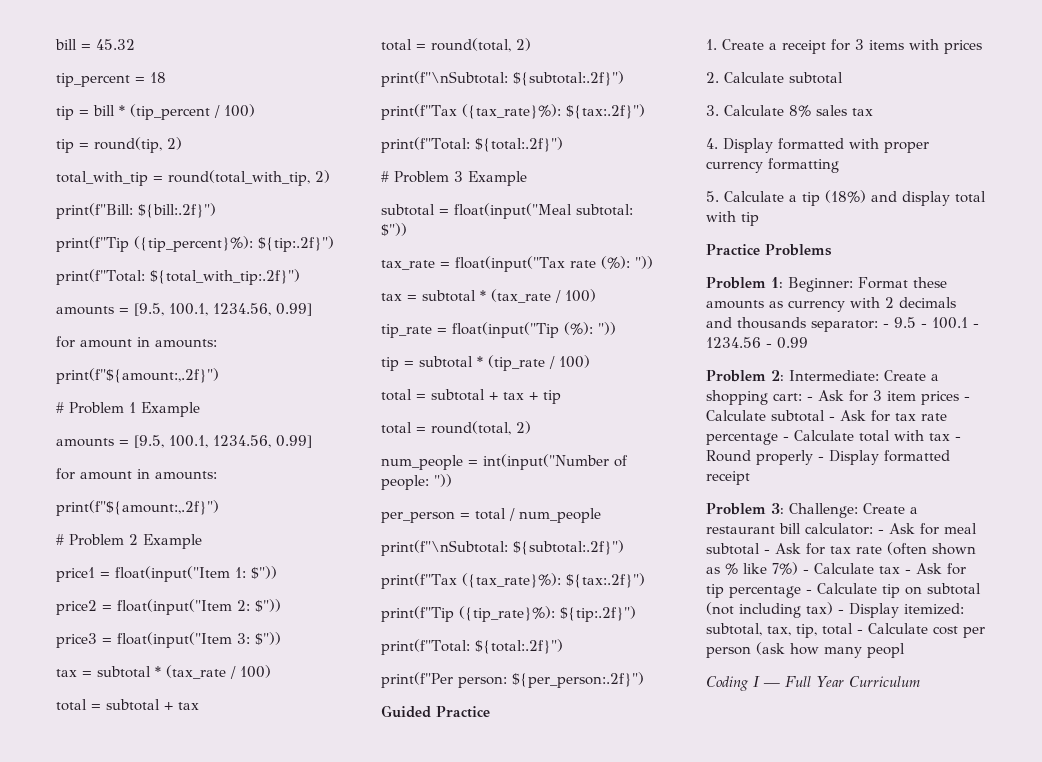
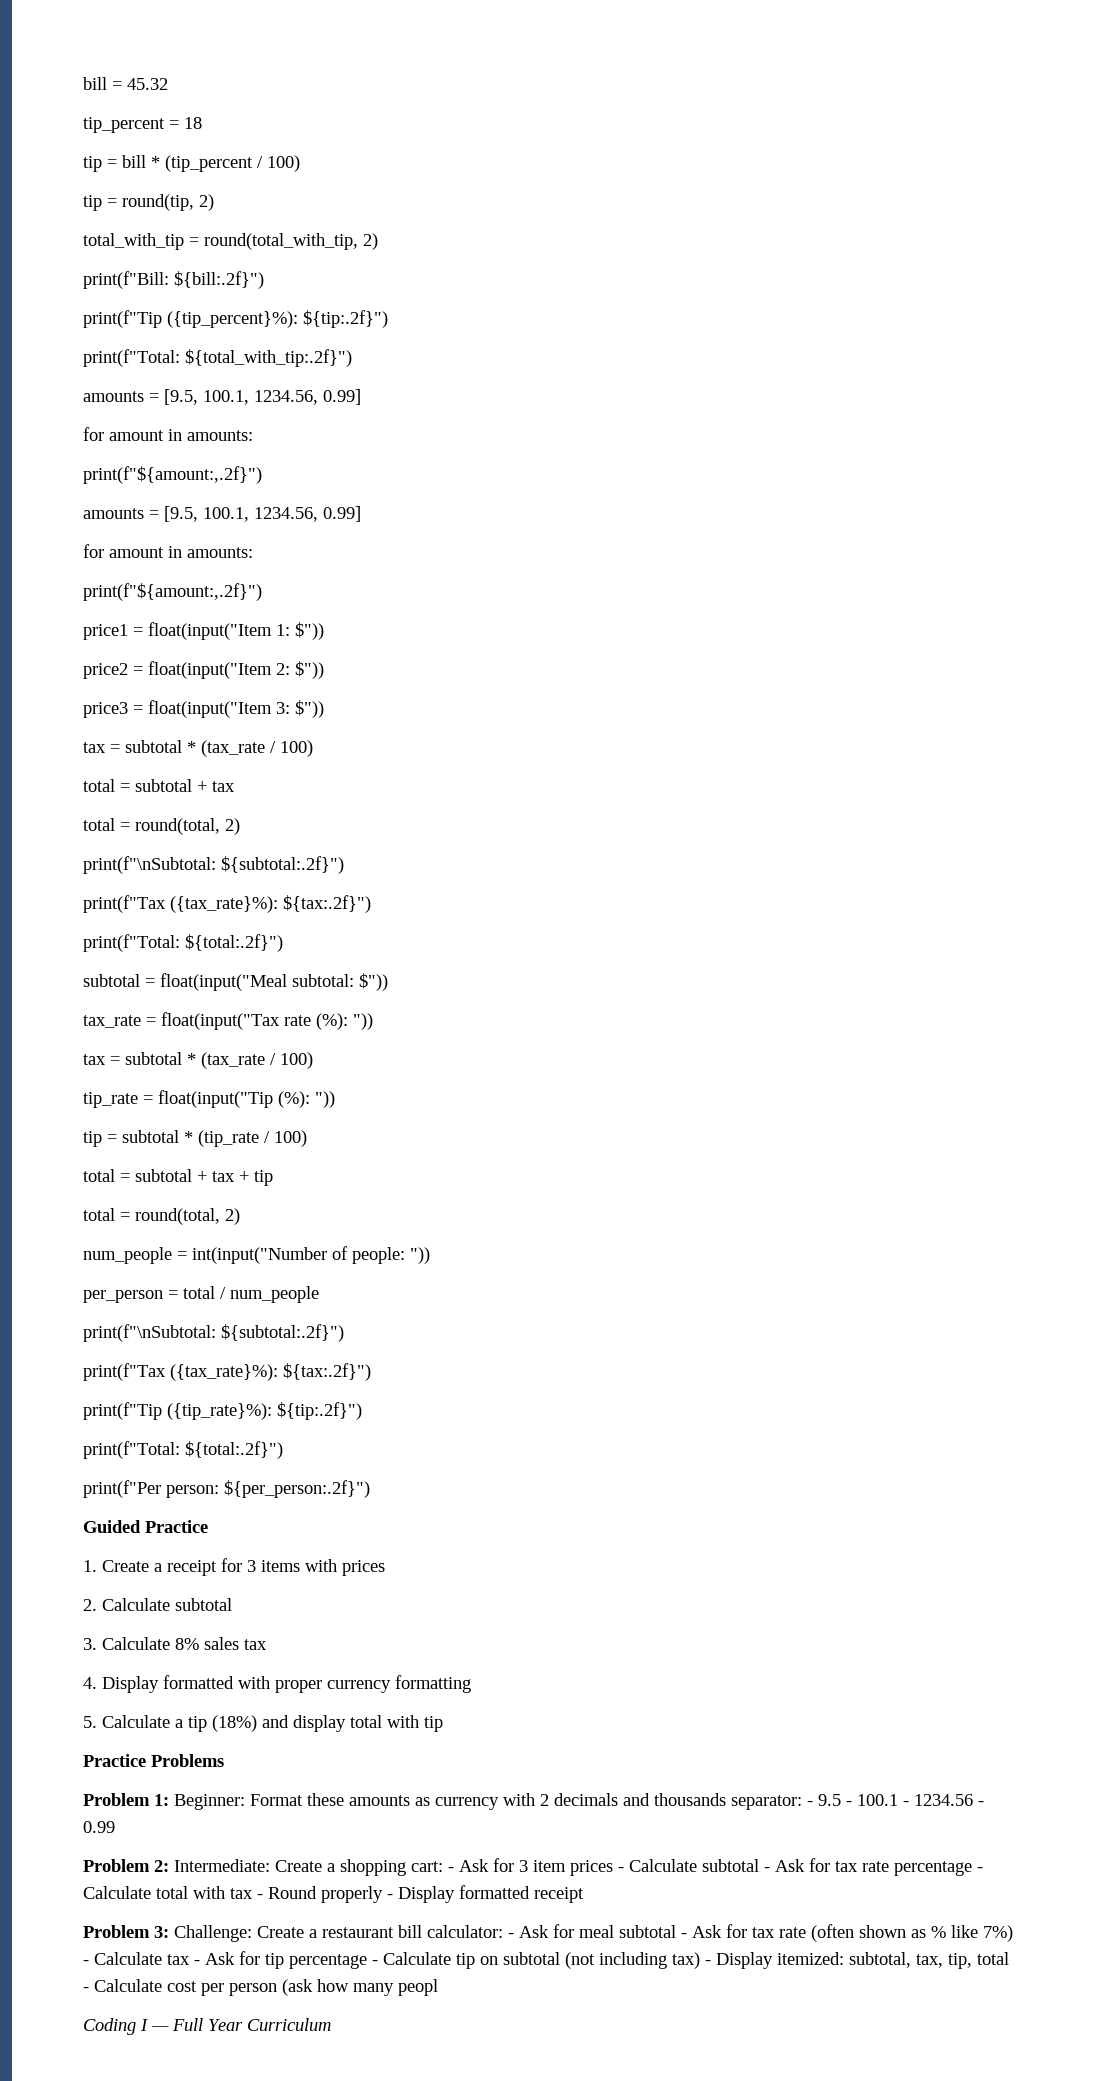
- # Problem 1 Example
- # Problem 2 Example
- # Problem 3 Example

